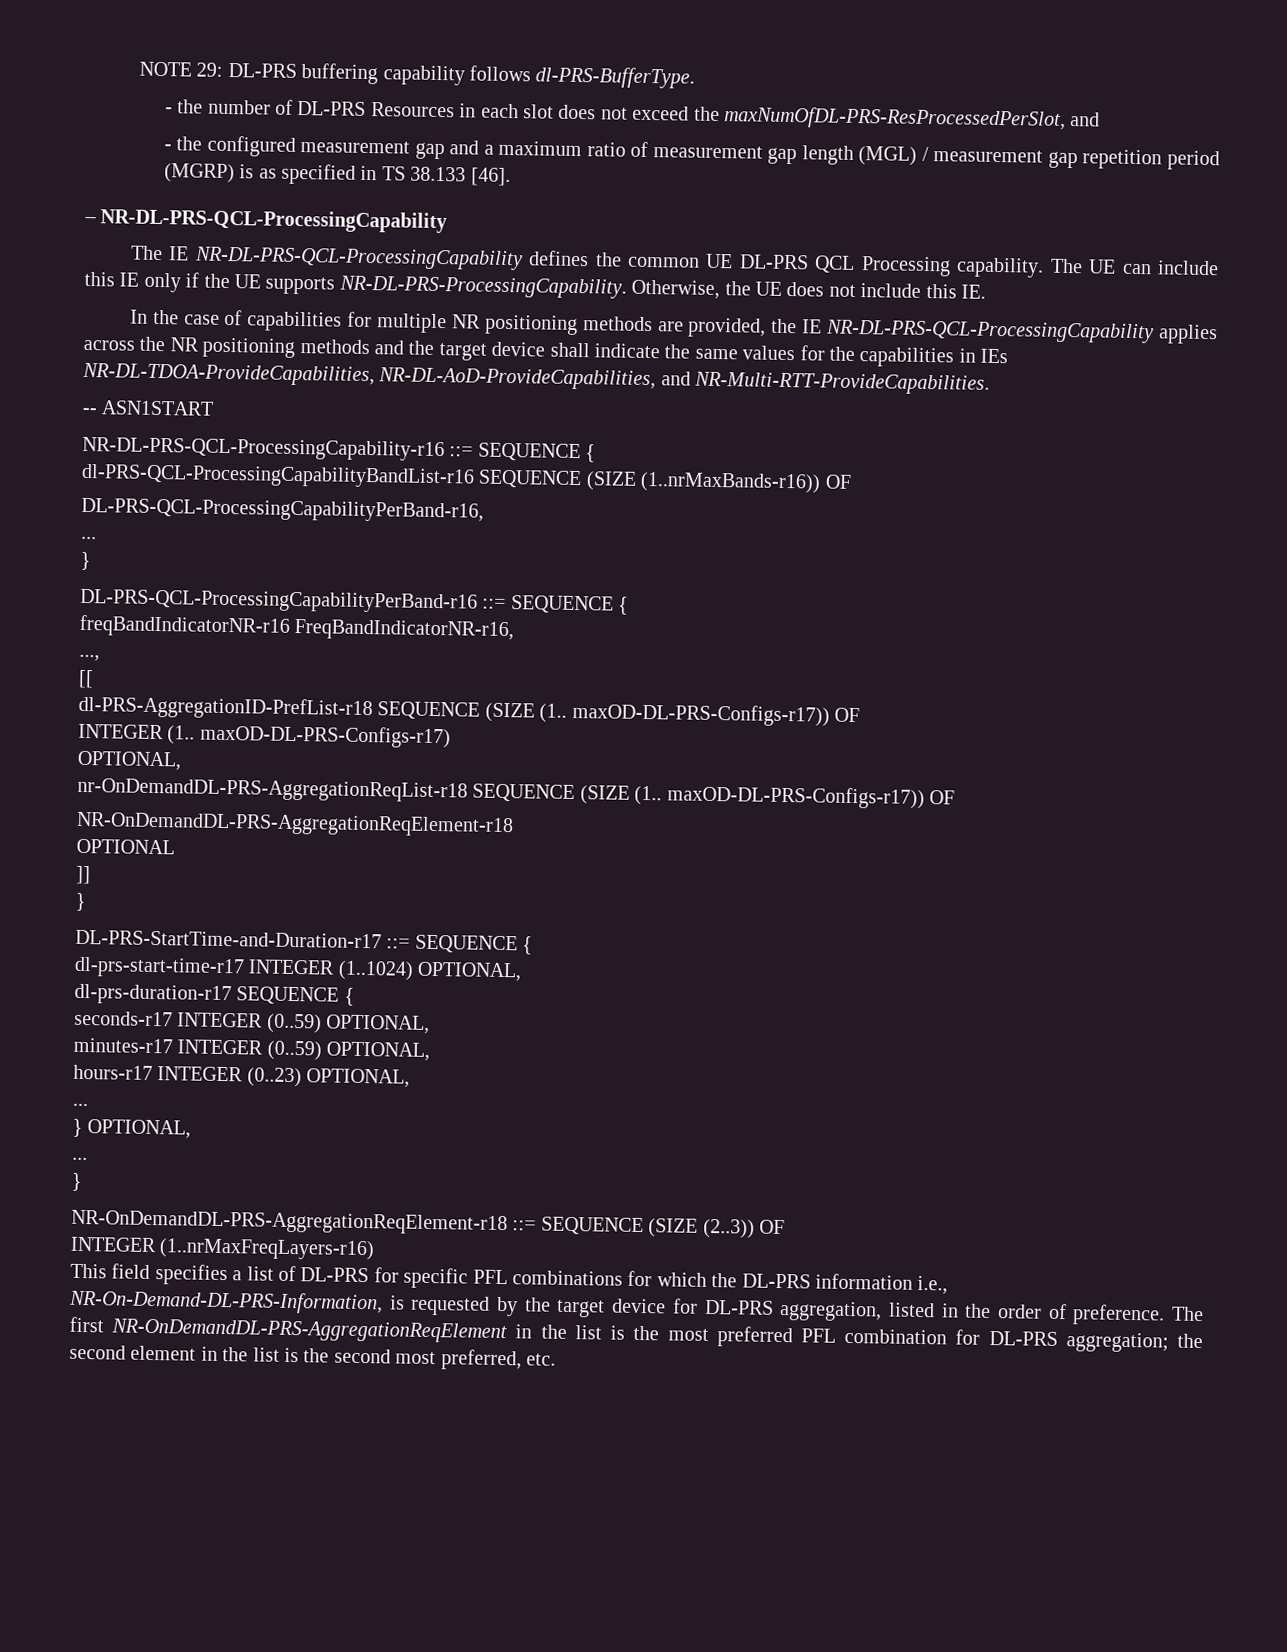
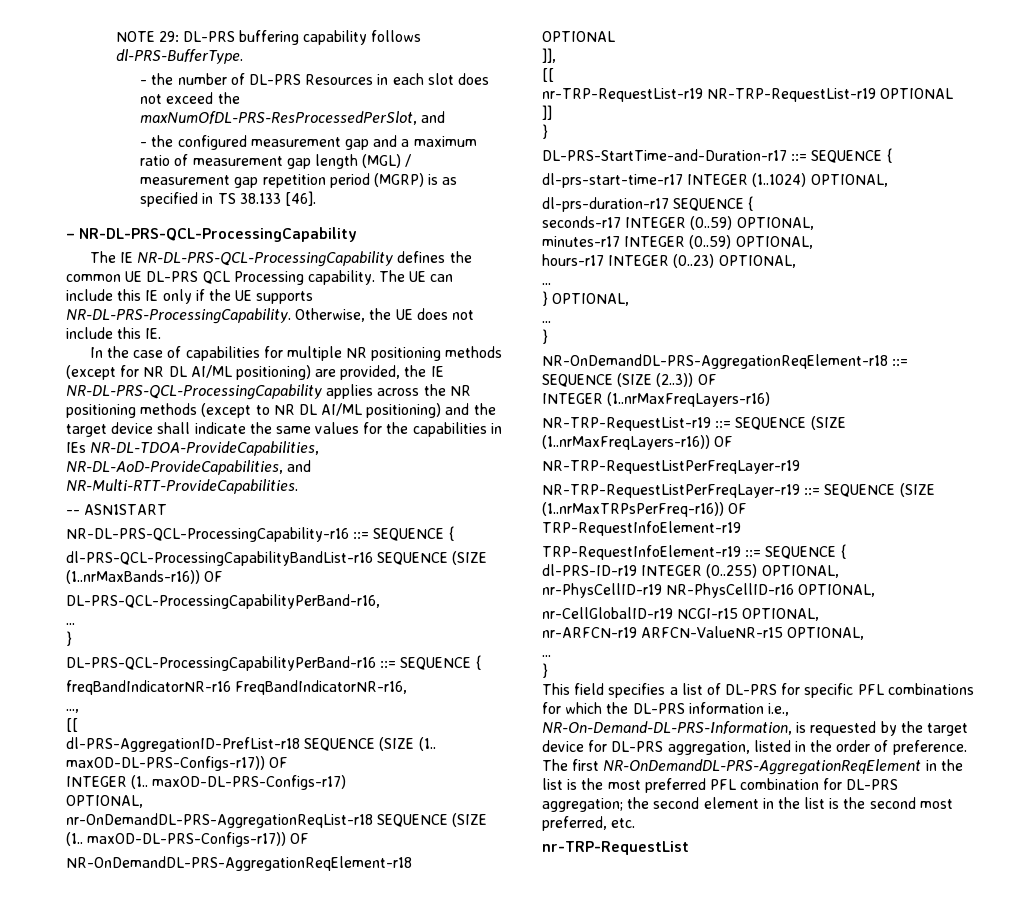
- In the case of capabilities for multiple NR positioning methods are provided, the IE NR-DL-PRS-QCL-ProcessingCapability applies across the NR positioning methods and the target device shall indicate the same values for the capabilities in IEs NR-DL-TDOA-ProvideCapabilities, NR-DL-AoD-ProvideCapabilities, and NR-Multi-RTT-ProvideCapabilities.
+ In the case of capabilities for multiple NR positioning methods (except for NR DL AI/ML positioning) are provided, the IE NR-DL-PRS-QCL-ProcessingCapability applies across the NR positioning methods (except to NR DL AI/ML positioning) and the target device shall indicate the same values for the capabilities in IEs NR-DL-TDOA-ProvideCapabilities, NR-DL-AoD-ProvideCapabilities, and NR-Multi-RTT-ProvideCapabilities.
+ ]],
+ [[
+ nr-TRP-RequestList-r19 NR-TRP-RequestList-r19 OPTIONAL
+ NR-TRP-RequestList-r19 ::= SEQUENCE (SIZE (1..nrMaxFreqLayers-r16)) OF
+ NR-TRP-RequestListPerFreqLayer-r19
+ NR-TRP-RequestListPerFreqLayer-r19 ::= SEQUENCE (SIZE (1..nrMaxTRPsPerFreq-r16)) OF
+ TRP-RequestInfoElement-r19
+ TRP-RequestInfoElement-r19 ::= SEQUENCE {
+ dl-PRS-ID-r19 INTEGER (0..255) OPTIONAL,
+ nr-PhysCellID-r19 NR-PhysCellID-r16 OPTIONAL,
+ nr-CellGlobalID-r19 NCGI-r15 OPTIONAL,
+ nr-ARFCN-r19 ARFCN-ValueNR-r15 OPTIONAL,
+ ...
+ }
+ nr-TRP-RequestList

